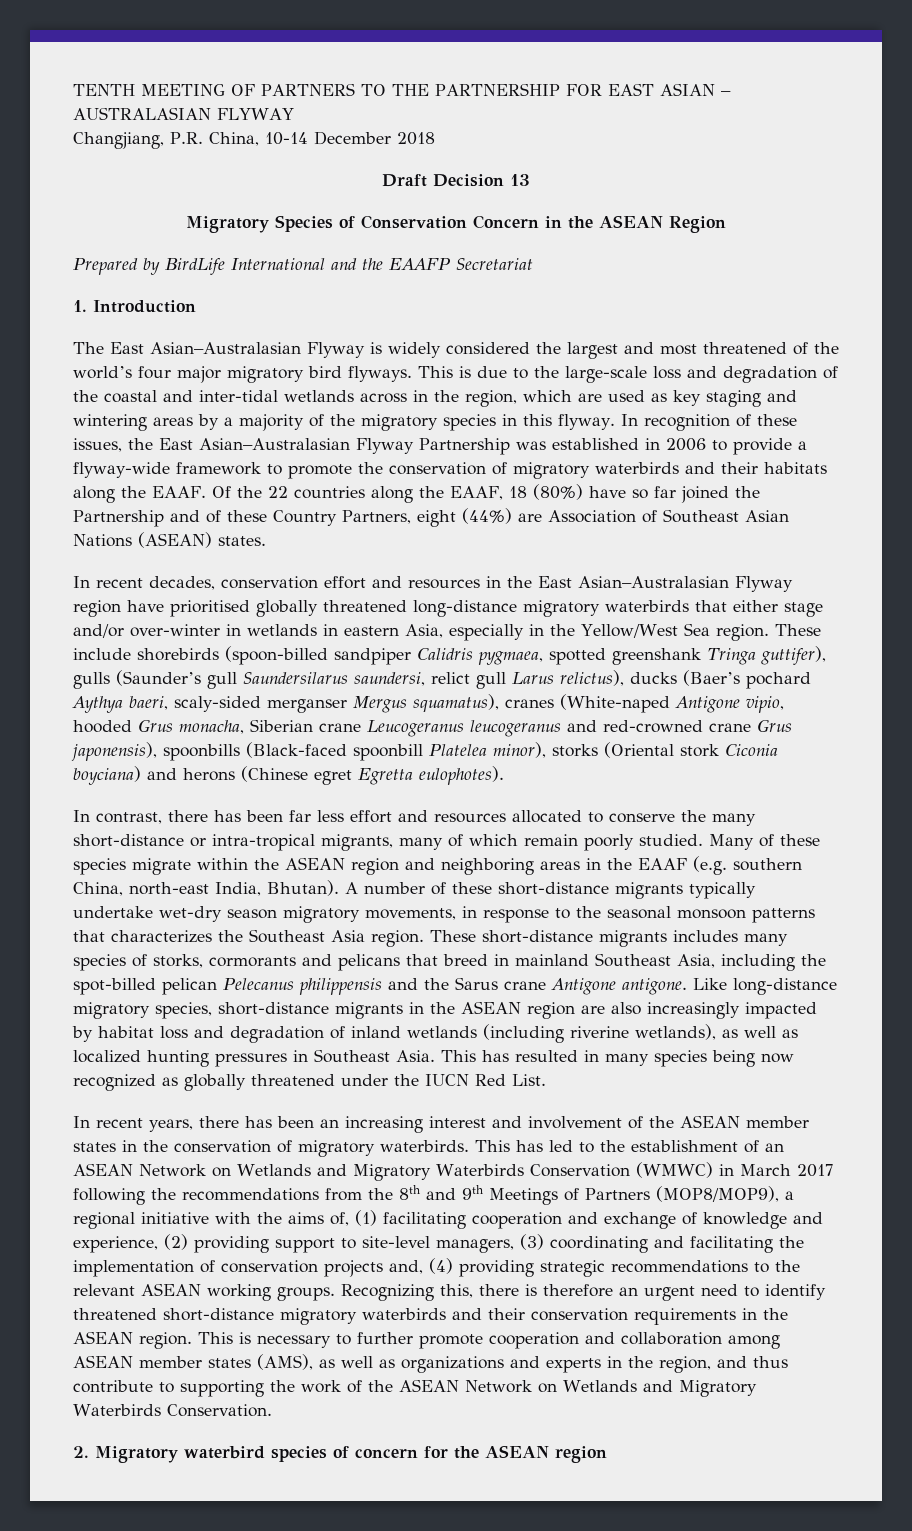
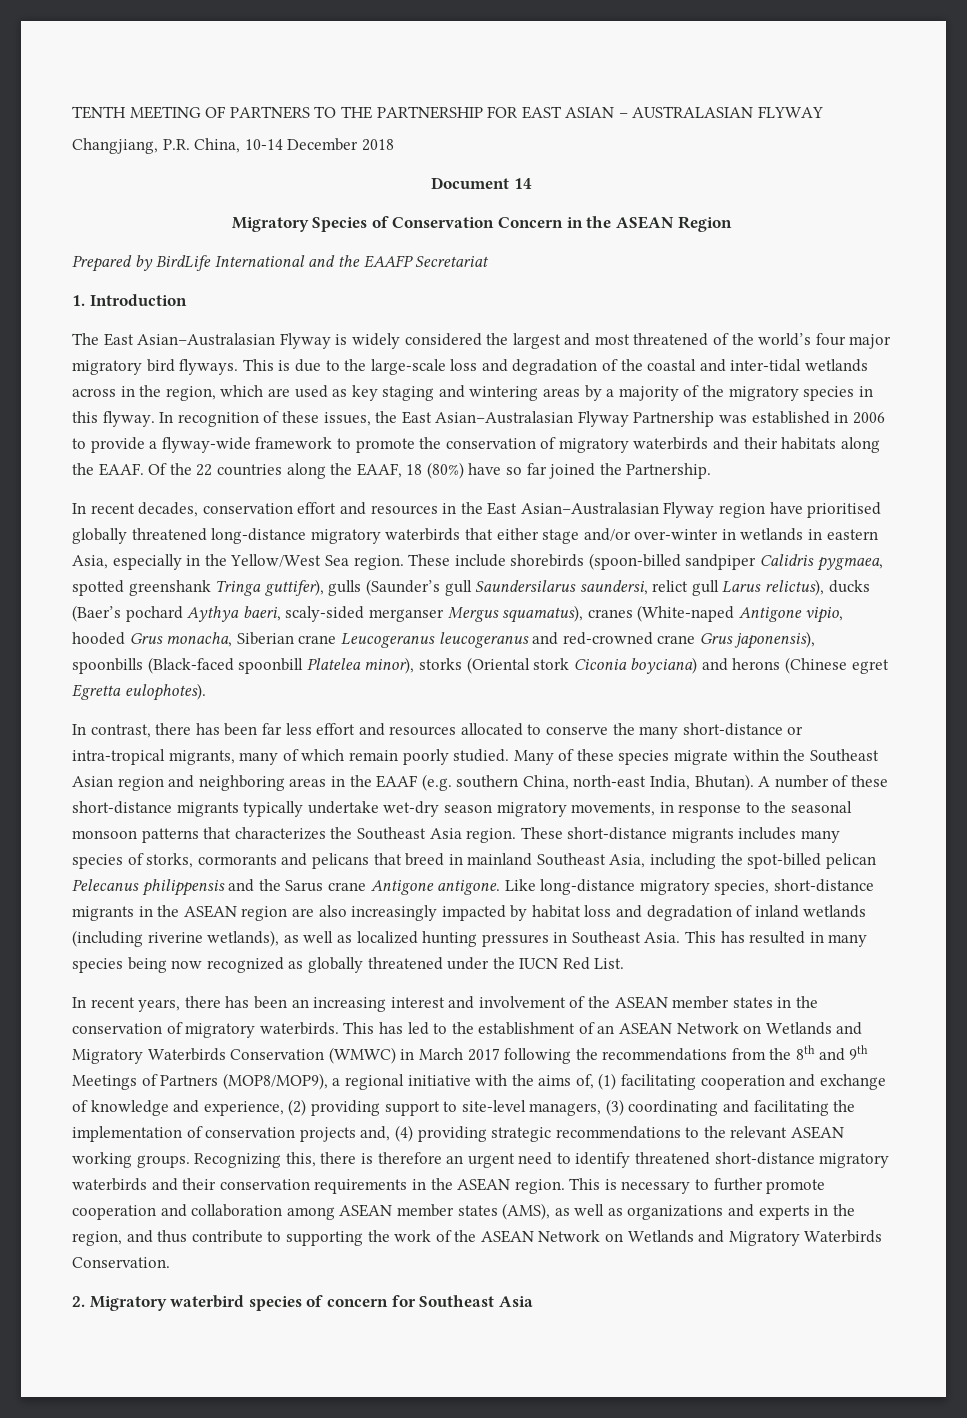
- Draft Decision 13
+ Document 14
- Of the 22 countries along the EAAF, 18 (80%) have so far joined the Partnership and of these Country Partners, eight (44%) are Association of Southeast Asian Nations (ASEAN) states.
+ Of the 22 countries along the EAAF, 18 (80%) have so far joined the Partnership.
- Many of these species migrate within the ASEAN region and neighboring areas in the EAAF (e.g. southern China, north-east India, Bhutan).
+ Many of these species migrate within the Southeast Asian region and neighboring areas in the EAAF (e.g. southern China, north-east India, Bhutan).
- 2. Migratory waterbird species of concern for the ASEAN region
+ 2. Migratory waterbird species of concern for Southeast Asia

